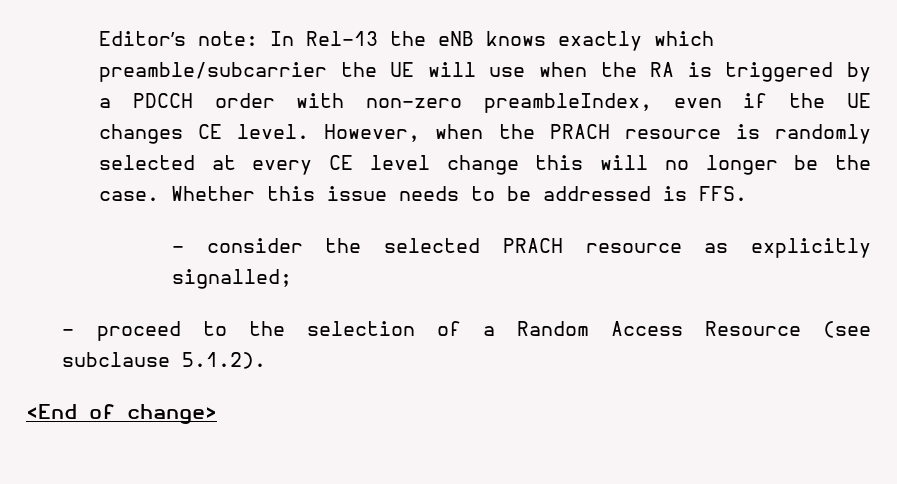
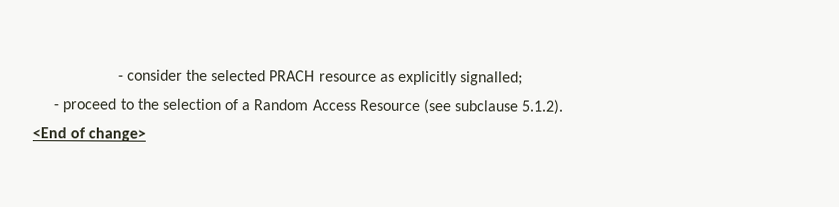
- Editor’s note: In Rel-13 the eNB knows exactly which preamble/subcarrier the UE will use when the RA is triggered by a PDCCH order with non-zero preambleIndex, even if the UE changes CE level. However, when the PRACH resource is randomly selected at every CE level change this will no longer be the case. Whether this issue needs to be addressed is FFS.

